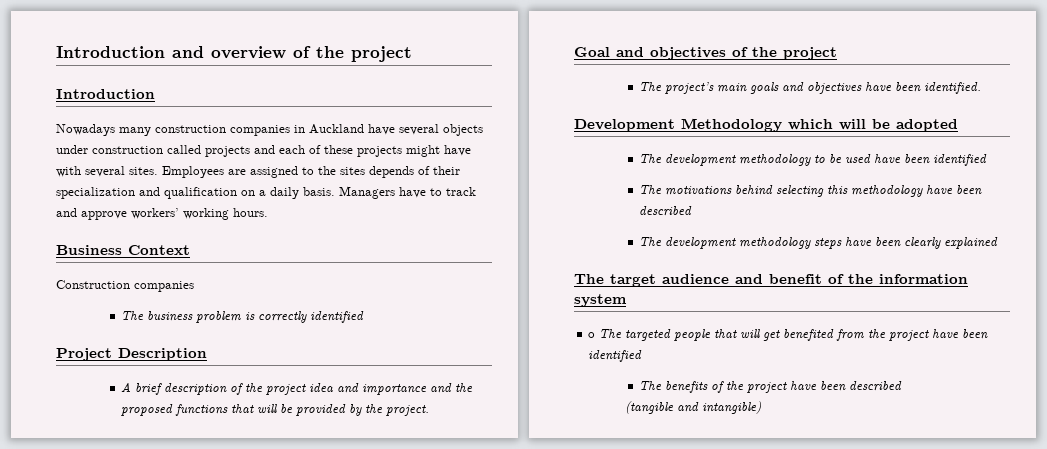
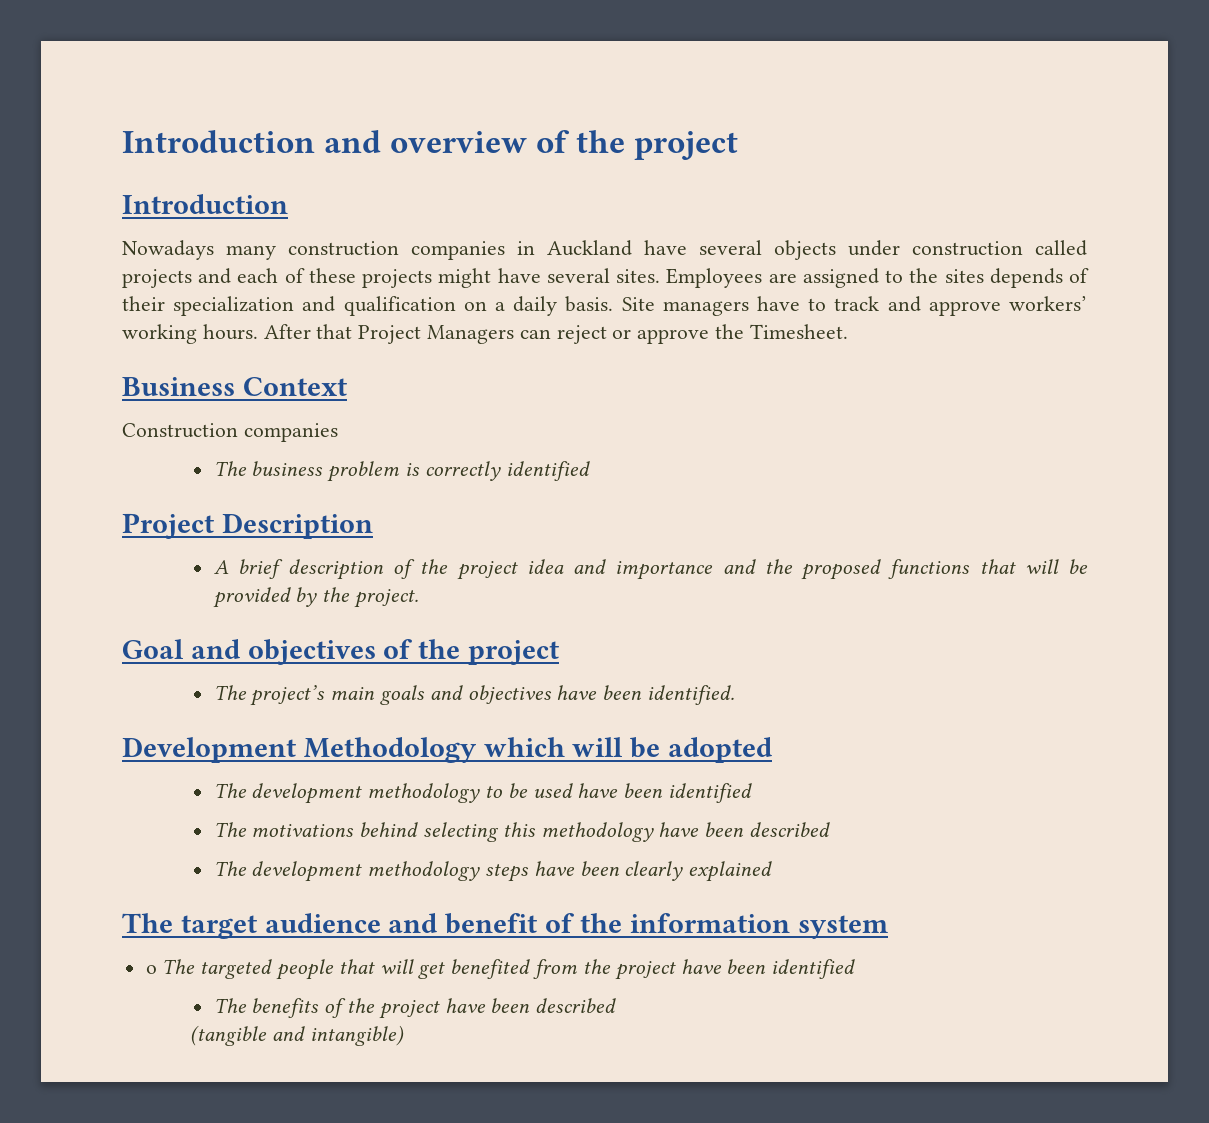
- Nowadays many construction companies in Auckland have several objects under construction called projects and each of these projects might have with several sites.
+ Nowadays many construction companies in Auckland have several objects under construction called projects and each of these projects might have several sites.
- Managers have to track and approve workers’ working hours.
+ Site managers have to track and approve workers’ working hours. After that Project Managers can reject or approve the Timesheet.

